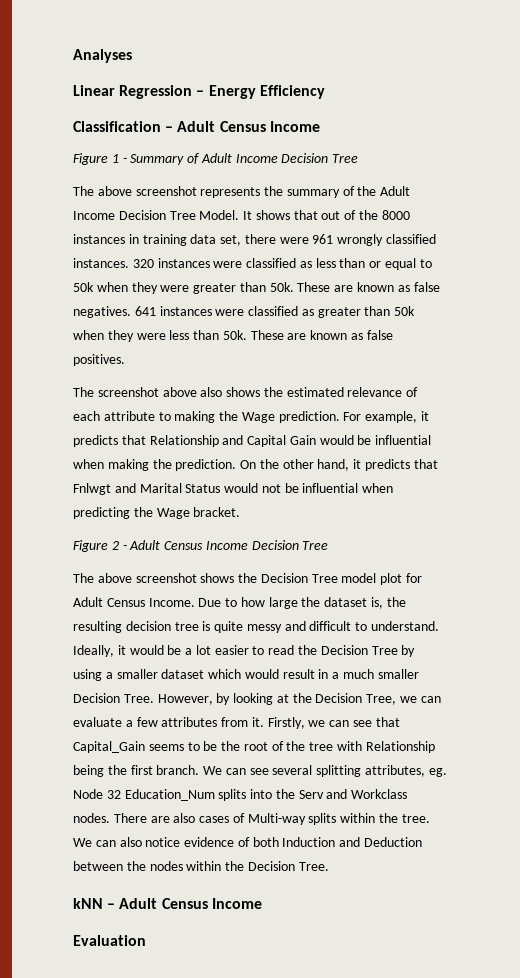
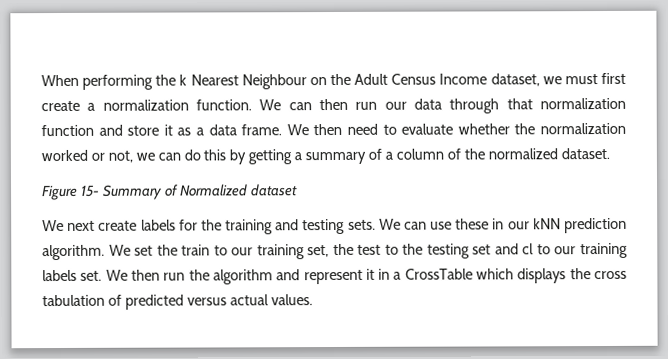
- Analyses
- Linear Regression – Energy Efficiency
- Classification – Adult Census Income
- Figure 1 - Summary of Adult Income Decision Tree
- The above screenshot represents the summary of the Adult Income Decision Tree Model. It shows that out of the 8000 instances in training data set, there were 961 wrongly classified instances. 320 instances were classified as less than or equal to 50k when they were greater than 50k. These are known as false negatives. 641 instances were classified as greater than 50k when they were less than 50k. These are known as false positives.
- The screenshot above also shows the estimated relevance of each attribute to making the Wage prediction. For example, it predicts that Relationship and Capital Gain would be influential when making the prediction. On the other hand, it predicts that Fnlwgt and Marital Status would not be influential when predicting the Wage bracket.
- Figure 2 - Adult Census Income Decision Tree
- The above screenshot shows the Decision Tree model plot for Adult Census Income. Due to how large the dataset is, the resulting decision tree is quite messy and difficult to understand. Ideally, it would be a lot easier to read the Decision Tree by using a smaller dataset which would result in a much smaller Decision Tree. However, by looking at the Decision Tree, we can evaluate a few attributes from it. Firstly, we can see that Capital_Gain seems to be the root of the tree with Relationship being the first branch. We can see several splitting attributes, eg. Node 32 Education_Num splits into the Serv and Workclass nodes. There are also cases of Multi-way splits within the tree. We can also notice evidence of both Induction and Deduction between the nodes within the Decision Tree.
- kNN – Adult Census Income
- Evaluation
+ When performing the k Nearest Neighbour on the Adult Census Income dataset, we must first create a normalization function. We can then run our data through that normalization function and store it as a data frame. We then need to evaluate whether the normalization worked or not, we can do this by getting a summary of a column of the normalized dataset.
+ Figure 15- Summary of Normalized dataset
+ We next create labels for the training and testing sets. We can use these in our kNN prediction algorithm. We set the train to our training set, the test to the testing set and cl to our training labels set. We then run the algorithm and represent it in a CrossTable which displays the cross tabulation of predicted versus actual values.

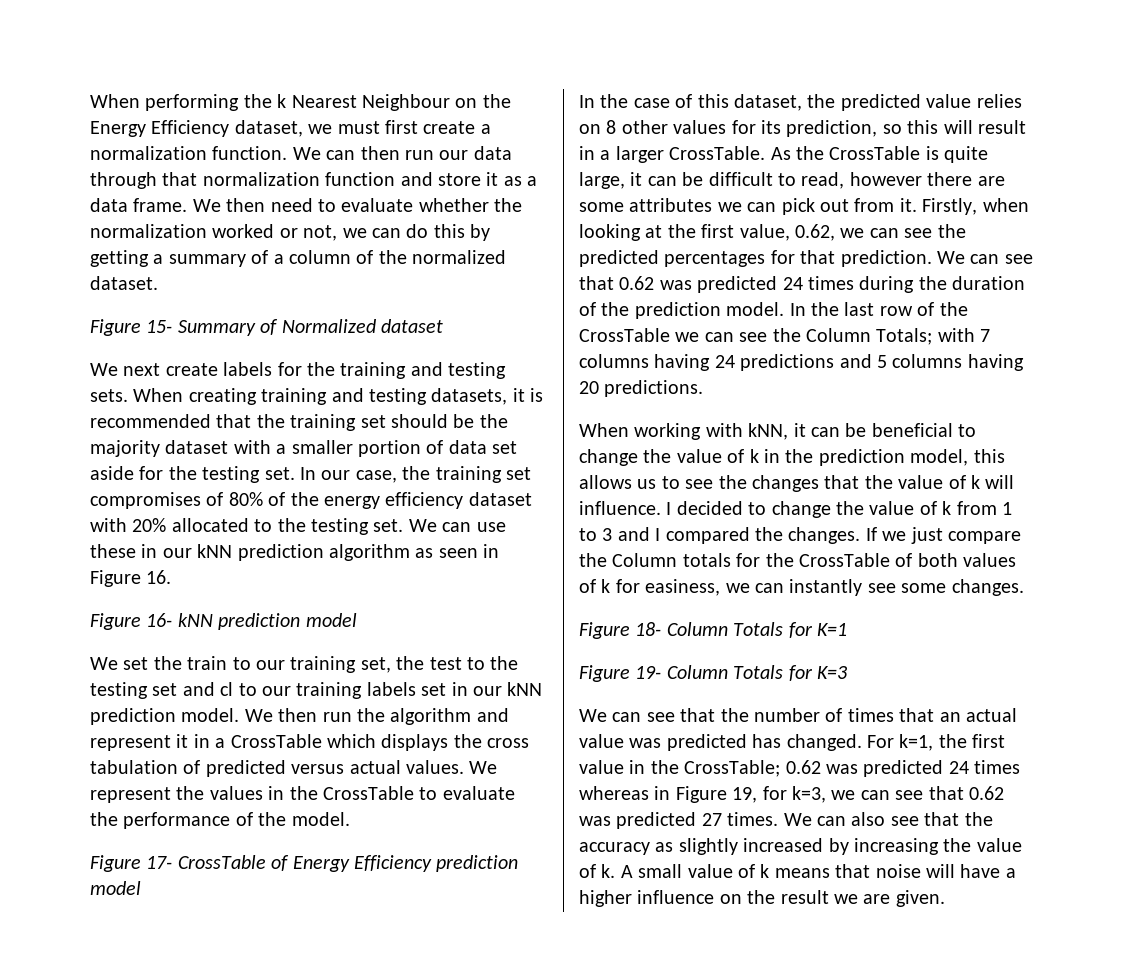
- When performing the k Nearest Neighbour on the Adult Census Income dataset, we must first create a normalization function.
+ When performing the k Nearest Neighbour on the Energy Efficiency dataset, we must first create a normalization function.
+ When creating training and testing datasets, it is recommended that the training set should be the majority dataset with a smaller portion of data set aside for the testing set. In our case, the training set compromises of 80% of the energy efficiency dataset with 20% allocated to the testing set.
- We can use these in our kNN prediction algorithm. We set the train to our training set, the test to the testing set and cl to our training labels set.
+ We can use these in our kNN prediction algorithm as seen in Figure 16.
+ Figure 16- kNN prediction model
+ We set the train to our training set, the test to the testing set and cl to our training labels set in our kNN prediction model.
+ We represent the values in the CrossTable to evaluate the performance of the model.
+ Figure 17- CrossTable of Energy Efficiency prediction model
+ In the case of this dataset, the predicted value relies on 8 other values for its prediction, so this will result in a larger CrossTable. As the CrossTable is quite large, it can be difficult to read, however there are some attributes we can pick out from it. Firstly, when looking at the first value, 0.62, we can see the predicted percentages for that prediction. We can see that 0.62 was predicted 24 times during the duration of the prediction model. In the last row of the CrossTable we can see the Column Totals; with 7 columns having 24 predictions and 5 columns having 20 predictions.
+ When working with kNN, it can be beneficial to change the value of k in the prediction model, this allows us to see the changes that the value of k will influence. I decided to change the value of k from 1 to 3 and I compared the changes. If we just compare the Column totals for the CrossTable of both values of k for easiness, we can instantly see some changes.
+ Figure 18- Column Totals for K=1
+ Figure 19- Column Totals for K=3
+ We can see that the number of times that an actual value was predicted has changed. For k=1, the first value in the CrossTable; 0.62 was predicted 24 times whereas in Figure 19, for k=3, we can see that 0.62 was predicted 27 times. We can also see that the accuracy as slightly increased by increasing the value of k. A small value of k means that noise will have a higher influence on the result we are given.

